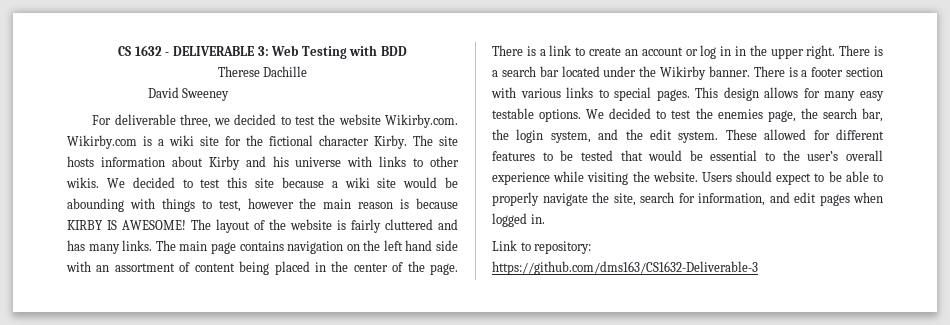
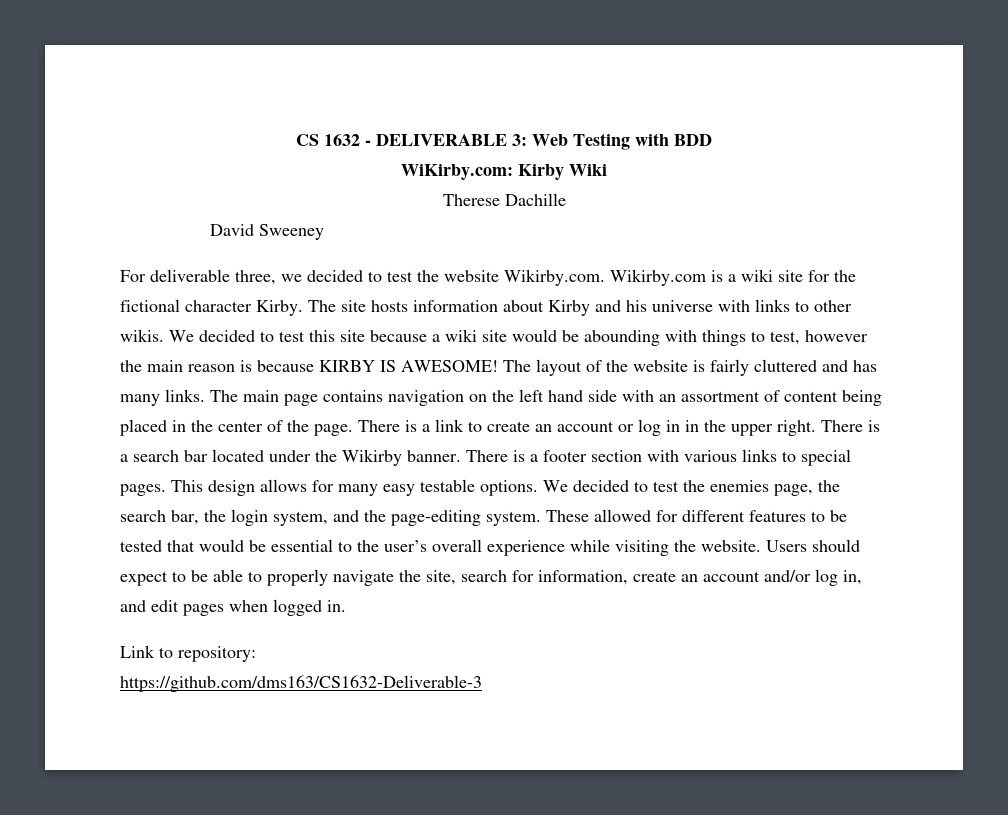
+ WiKirby.com: Kirby Wiki
- We decided to test the enemies page, the search bar, the login system, and the edit system.
+ We decided to test the enemies page, the search bar, the login system, and the page-editing system.
- Users should expect to be able to properly navigate the site, search for information, and edit pages when logged in.
+ Users should expect to be able to properly navigate the site, search for information, create an account and/or log in, and edit pages when logged in.

